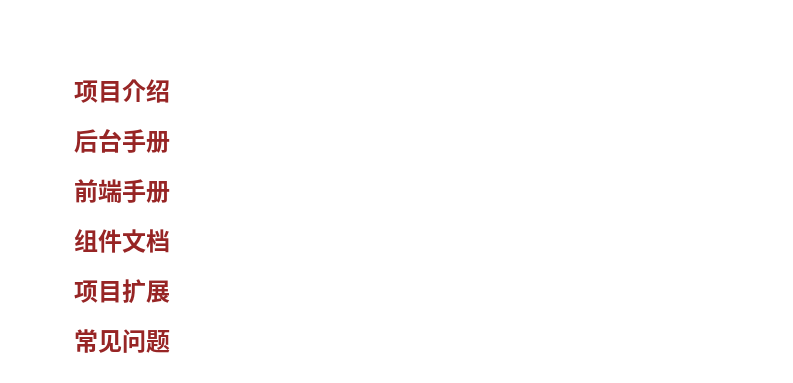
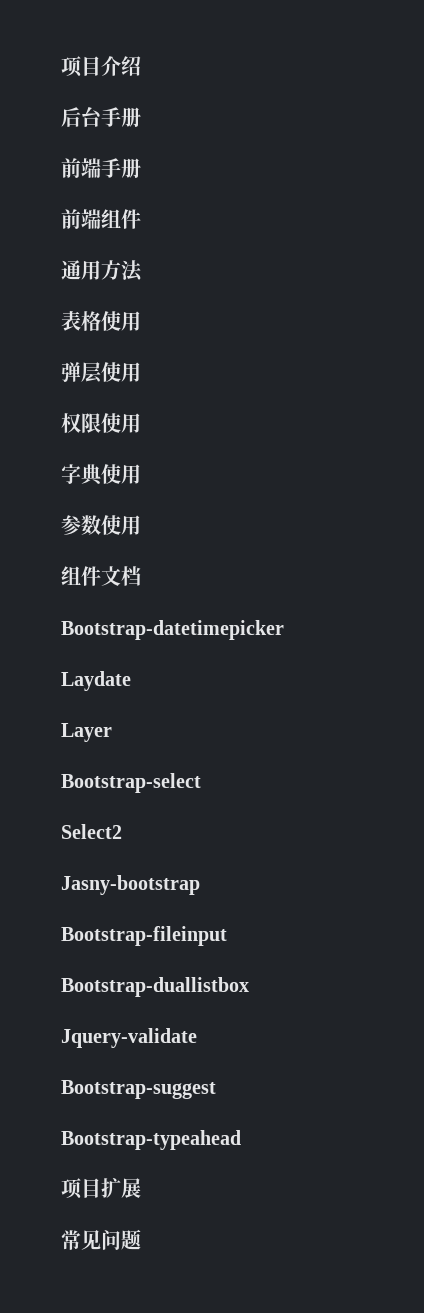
+ 前端组件
+ 通用方法
+ 表格使用
+ 弹层使用
+ 权限使用
+ 字典使用
+ 参数使用
  组件文档
+ Bootstrap-datetimepicker
+ Laydate
+ Layer
+ Bootstrap-select
+ Select2
+ Jasny-bootstrap
+ Bootstrap-fileinput
+ Bootstrap-duallistbox
+ Jquery-validate
+ Bootstrap-suggest
+ Bootstrap-typeahead

